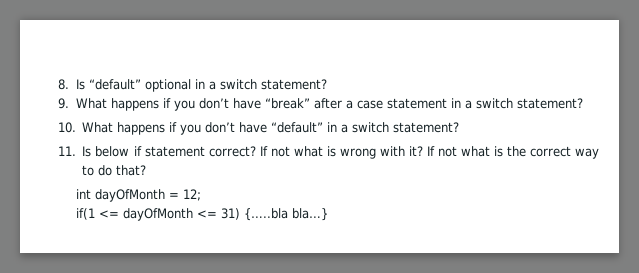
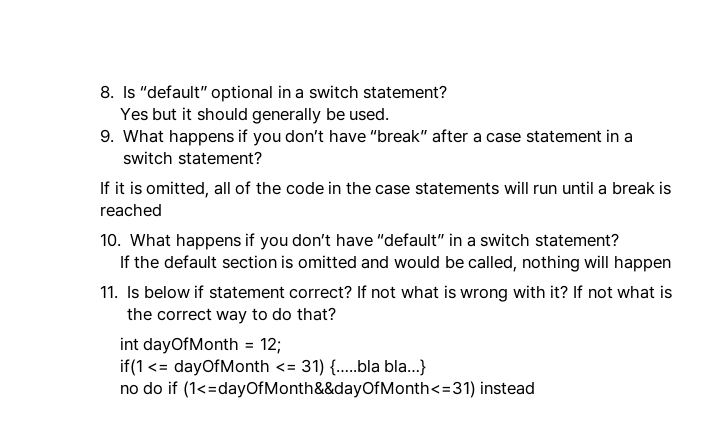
+ Yes but it should generally be used.
+ If it is omitted, all of the code in the case statements will run until a break is reached
+ If the default section is omitted and would be called, nothing will happen
+ no do if (1<=dayOfMonth&&dayOfMonth<=31) instead

